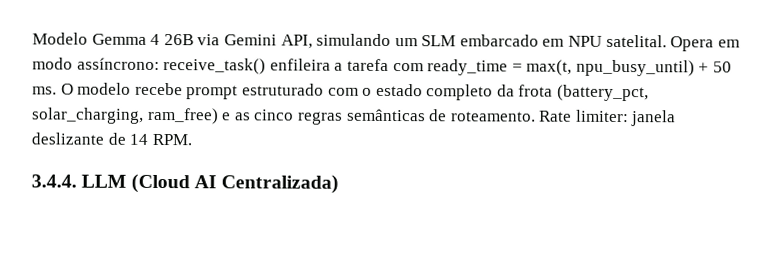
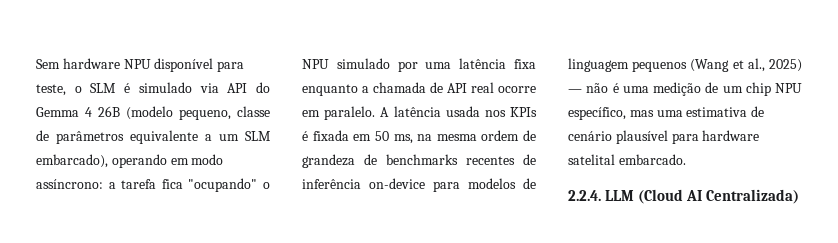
- Modelo Gemma 4 26B via Gemini API, simulando um SLM embarcado em NPU satelital. Opera em modo assíncrono: receive_task() enfileira a tarefa com ready_time = max(t, npu_busy_until) + 50 ms. O modelo recebe prompt estruturado com o estado completo da frota (battery_pct, solar_charging, ram_free) e as cinco regras semânticas de roteamento. Rate limiter: janela deslizante de 14 RPM.
- 3.4.4. LLM (Cloud AI Centralizada)
+ Sem hardware NPU disponível para teste, o SLM é simulado via API do Gemma 4 26B (modelo pequeno, classe de parâmetros equivalente a um SLM embarcado), operando em modo assíncrono: a tarefa fica "ocupando" o NPU simulado por uma latência fixa enquanto a chamada de API real ocorre em paralelo. A latência usada nos KPIs é fixada em 50 ms, na mesma ordem de grandeza de benchmarks recentes de inferência on-device para modelos de linguagem pequenos (Wang et al., 2025) — não é uma medição de um chip NPU específico, mas uma estimativa de cenário plausível para hardware satelital embarcado.
+ 2.2.4. LLM (Cloud AI Centralizada)

